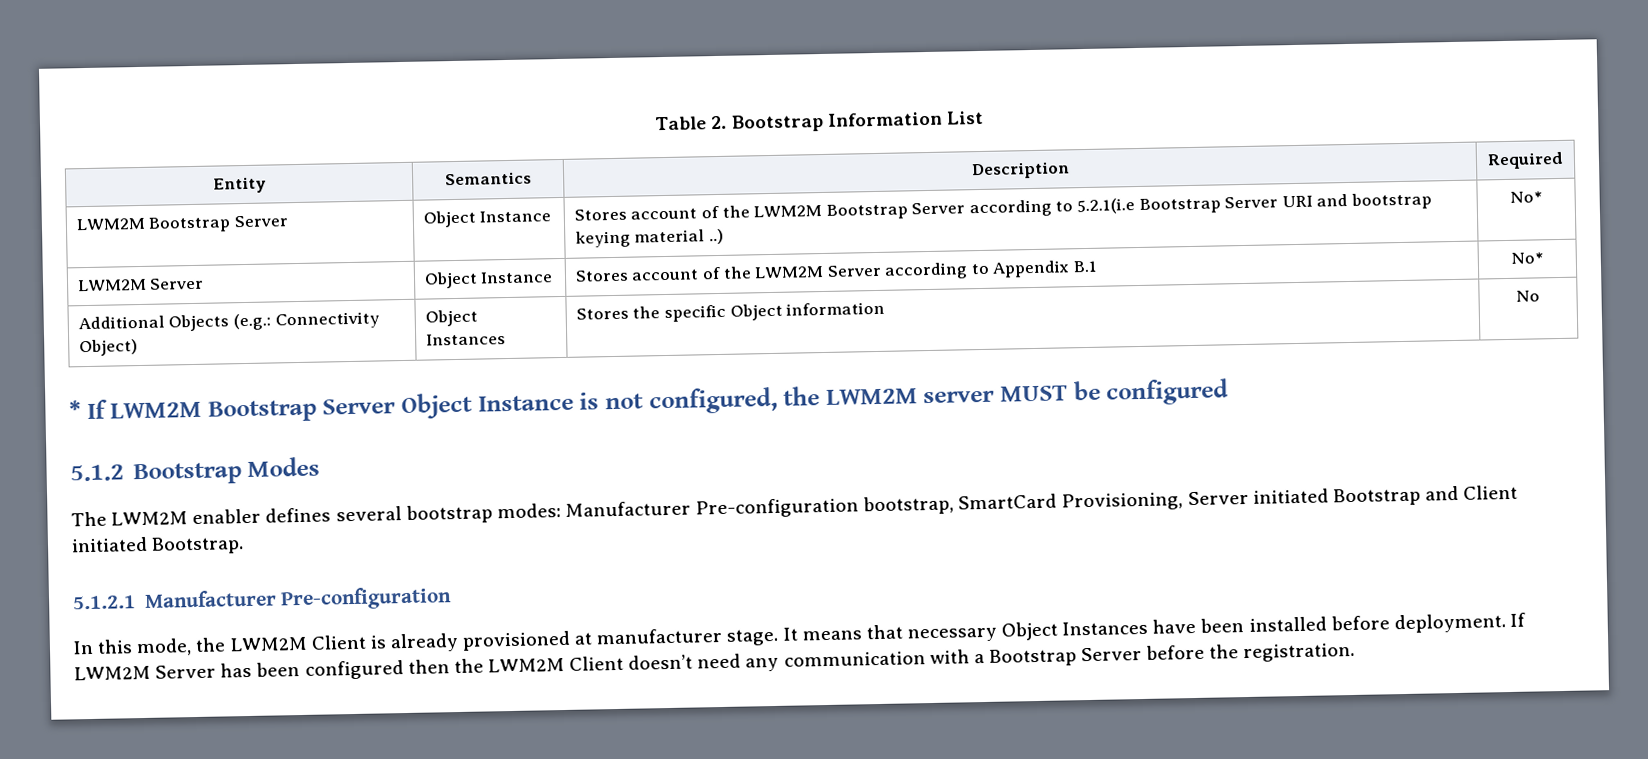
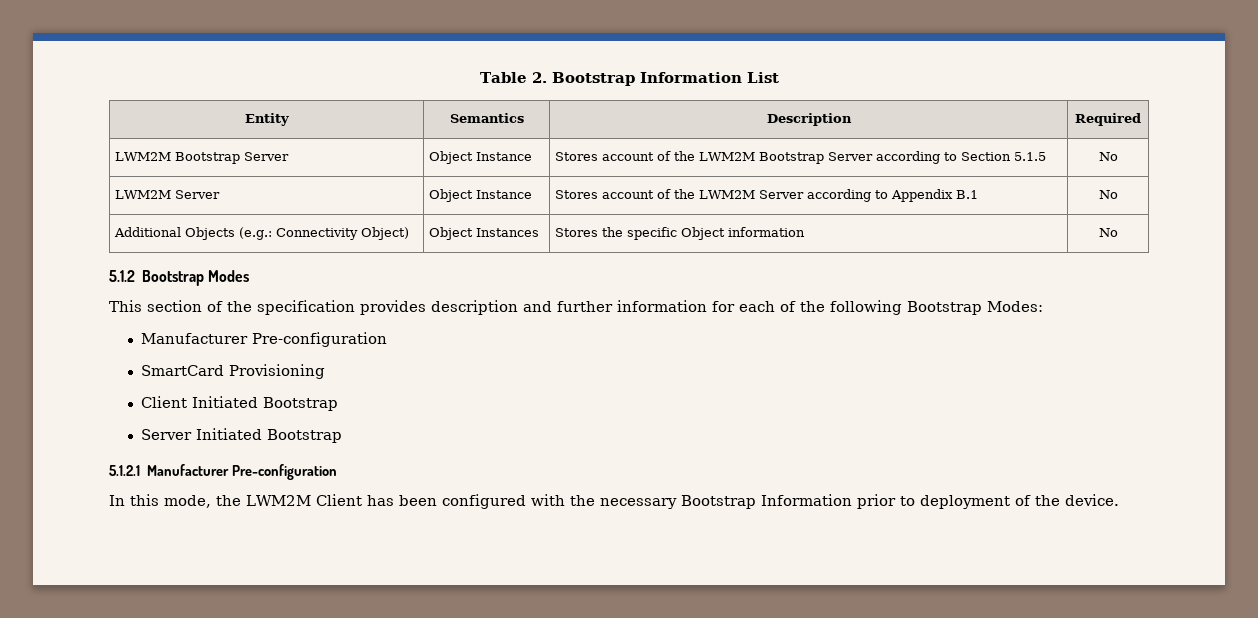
- LWM2M Bootstrap Server | Object Instance | Stores account of the LWM2M Bootstrap Server according to 5.2.1(i.e Bootstrap Server URI and bootstrap keying material ..) | No*
+ LWM2M Bootstrap Server | Object Instance | Stores account of the LWM2M Bootstrap Server according to Section 5.1.5 | No
- LWM2M Server | Object Instance | Stores account of the LWM2M Server according to Appendix B.1 | No*
+ LWM2M Server | Object Instance | Stores account of the LWM2M Server according to Appendix B.1 | No
- * If LWM2M Bootstrap Server Object Instance is not configured, the LWM2M server MUST be configured
  5.1.2 Bootstrap Modes
- The LWM2M enabler defines several bootstrap modes: Manufacturer Pre-configuration bootstrap, SmartCard Provisioning, Server initiated Bootstrap and Client initiated Bootstrap.
+ This section of the specification provides description and further information for each of the following Bootstrap Modes:
+ Manufacturer Pre-configuration
+ SmartCard Provisioning
+ Client Initiated Bootstrap
+ Server Initiated Bootstrap
- In this mode, the LWM2M Client is already provisioned at manufacturer stage. It means that necessary Object Instances have been installed before deployment. If LWM2M Server has been configured then the LWM2M Client doesn’t need any communication with a Bootstrap Server before the registration.
+ In this mode, the LWM2M Client has been configured with the necessary Bootstrap Information prior to deployment of the device.

